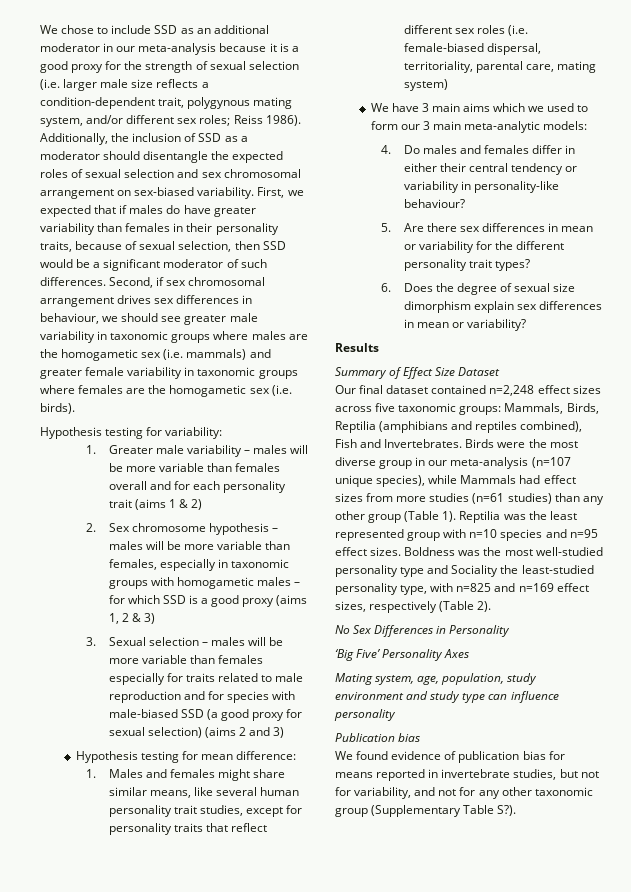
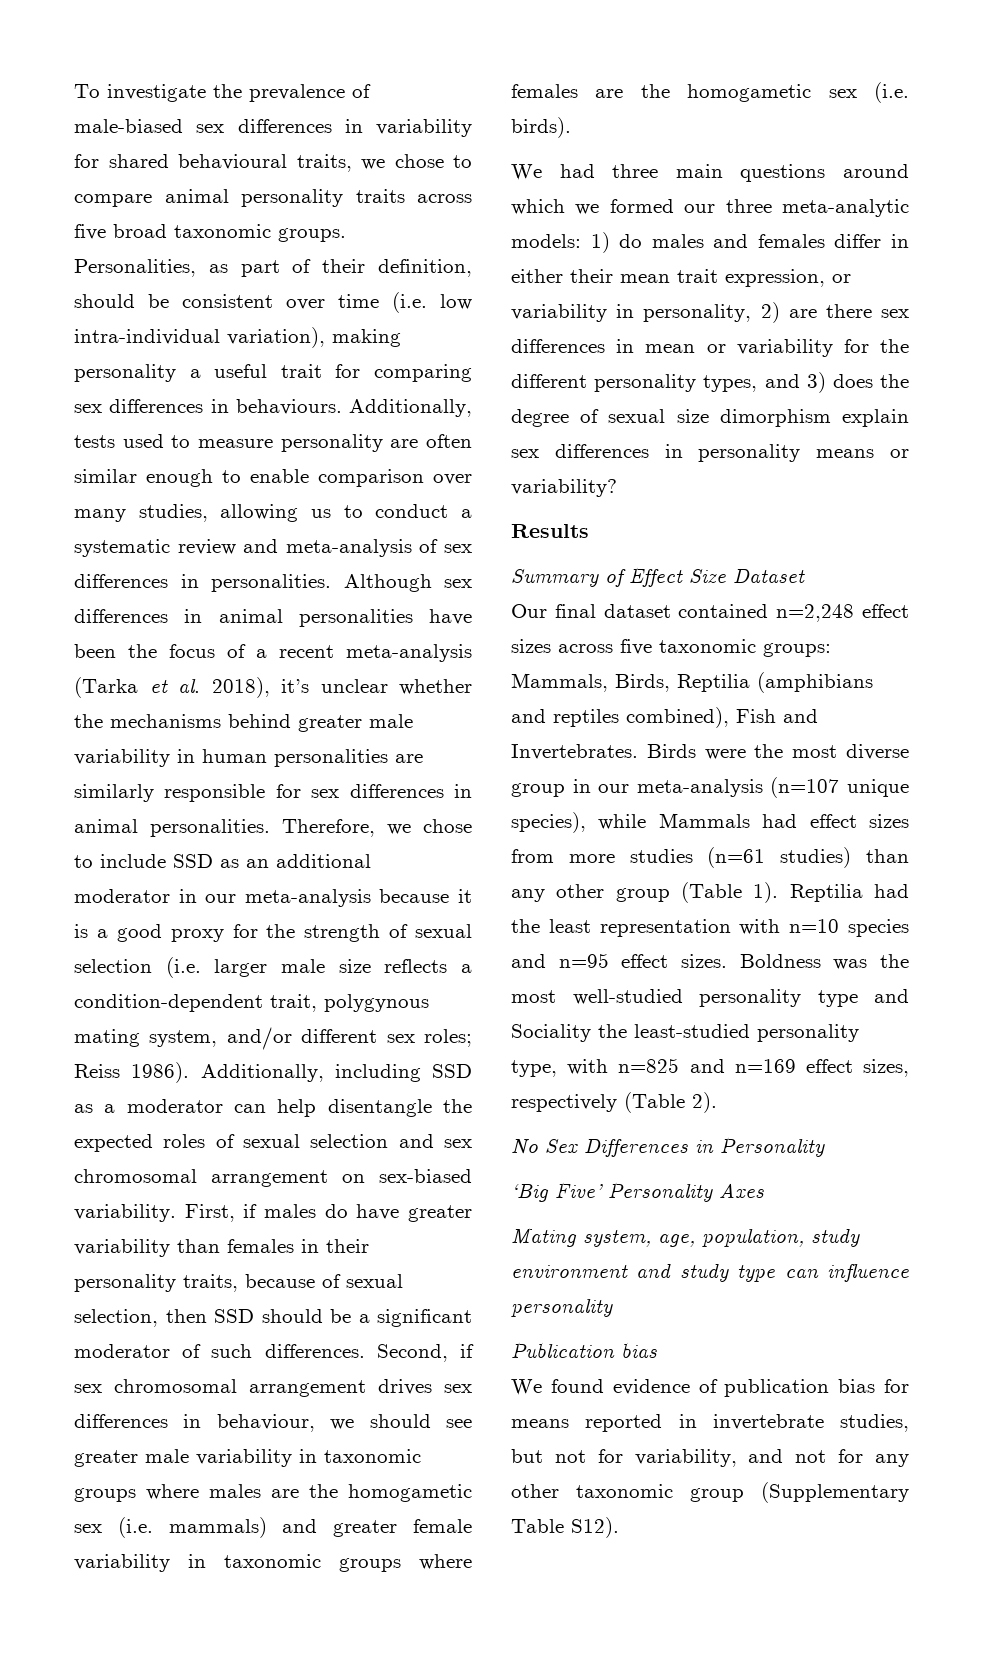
- We chose to include SSD as an additional moderator in our meta-analysis because it is a good proxy for the strength of sexual selection (i.e. larger male size reflects a condition-dependent trait, polygynous mating system, and/or different sex roles; Reiss 1986).
+ To investigate the prevalence of male-biased sex differences in variability for shared behavioural traits, we chose to compare animal personality traits across five broad taxonomic groups. Personalities, as part of their definition, should be consistent over time (i.e. low intra-individual variation), making personality a useful trait for comparing sex differences in behaviours. Additionally, tests used to measure personality are often similar enough to enable comparison over many studies, allowing us to conduct a systematic review and meta-analysis of sex differences in personalities. Although sex differences in animal personalities have been the focus of a recent meta-analysis (Tarka et al. 2018), it’s unclear whether the mechanisms behind greater male variability in human personalities are similarly responsible for sex differences in animal personalities. Therefore, we chose to include SSD as an additional moderator in our meta-analysis because it is a good proxy for the strength of sexual selection (i.e. larger male size reflects a condition-dependent trait, polygynous mating system, and/or different sex roles; Reiss 1986).
- Additionally, the inclusion of SSD as a moderator should disentangle the expected roles of sexual selection and sex chromosomal arrangement on sex-biased variability.
+ Additionally, including SSD as a moderator can help disentangle the expected roles of sexual selection and sex chromosomal arrangement on sex-biased variability.
- First, we expected that if males do have greater variability than females in their personality traits, because of sexual selection, then SSD would be a significant moderator of such differences.
+ First, if males do have greater variability than females in their personality traits, because of sexual selection, then SSD should be a significant moderator of such differences.
- Hypothesis testing for variability:
- 1. Greater male variability – males will be more variable than females overall and for each personality trait (aims 1 & 2)
- 2. Sex chromosome hypothesis – males will be more variable than females, especially in taxonomic groups with homogametic males – for which SSD is a good proxy (aims 1, 2 & 3)
- 3. Sexual selection – males will be more variable than females especially for traits related to male reproduction and for species with male-biased SSD (a good proxy for sexual selection) (aims 2 and 3)
- Hypothesis testing for mean difference:
- 1. Males and females might share similar means, like several human personality trait studies, except for personality traits that reflect different sex roles (i.e. female-biased dispersal, territoriality, parental care, mating system)
- We have 3 main aims which we used to form our 3 main meta-analytic models:
- 4. Do males and females differ in either their central tendency or variability in personality-like behaviour?
- 5. Are there sex differences in mean or variability for the different personality trait types?
- 6. Does the degree of sexual size dimorphism explain sex differences in mean or variability?
+ We had three main questions around which we formed our three meta-analytic models: 1) do males and females differ in either their mean trait expression, or variability in personality, 2) are there sex differences in mean or variability for the different personality types, and 3) does the degree of sexual size dimorphism explain sex differences in personality means or variability?
- Reptilia was the least represented group with n=10 species and n=95 effect sizes.
+ Reptilia had the least representation with n=10 species and n=95 effect sizes.
- We found evidence of publication bias for means reported in invertebrate studies, but not for variability, and not for any other taxonomic group (Supplementary Table S?).
+ We found evidence of publication bias for means reported in invertebrate studies, but not for variability, and not for any other taxonomic group (Supplementary Table S12).

